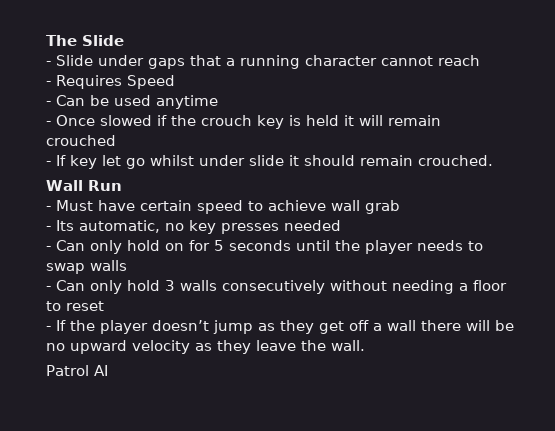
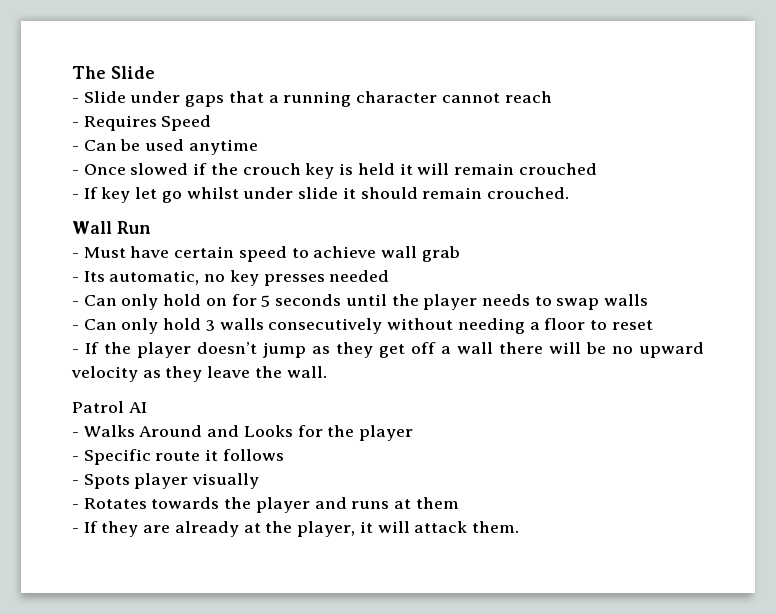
+ - Walks Around and Looks for the player
+ - Specific route it follows
+ - Spots player visually
+ - Rotates towards the player and runs at them
+ - If they are already at the player, it will attack them.

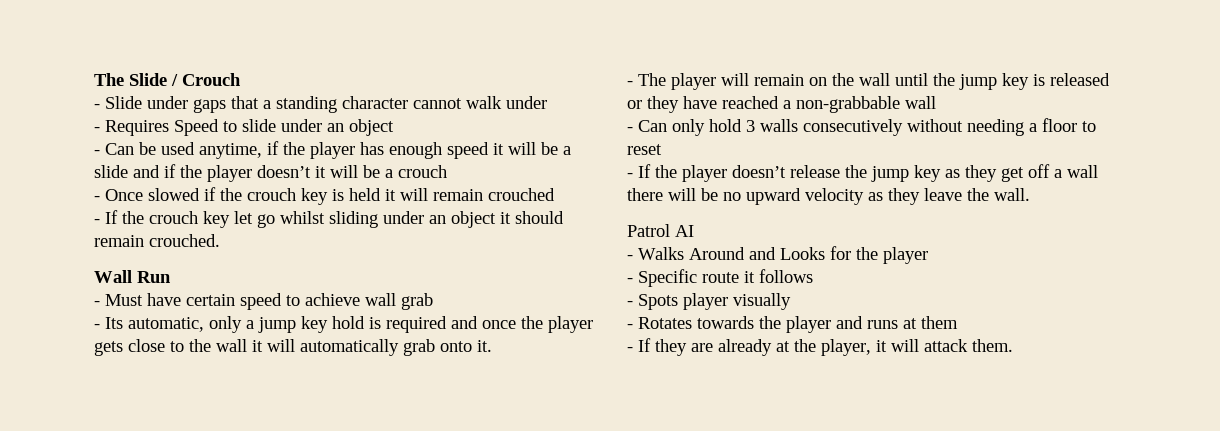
- The Slide
+ The Slide / Crouch
- - Slide under gaps that a running character cannot reach
+ - Slide under gaps that a standing character cannot walk under
- - Requires Speed
+ - Requires Speed to slide under an object
- - Can be used anytime
+ - Can be used anytime, if the player has enough speed it will be a slide and if the player doesn’t it will be a crouch
- - If key let go whilst under slide it should remain crouched.
+ - If the crouch key let go whilst sliding under an object it should remain crouched.
- - Its automatic, no key presses needed
- - Can only hold on for 5 seconds until the player needs to swap walls
+ - Its automatic, only a jump key hold is required and once the player gets close to the wall it will automatically grab onto it.
+ - The player will remain on the wall until the jump key is released or they have reached a non-grabbable wall
- - If the player doesn’t jump as they get off a wall there will be no upward velocity as they leave the wall.
+ - If the player doesn’t release the jump key as they get off a wall there will be no upward velocity as they leave the wall.

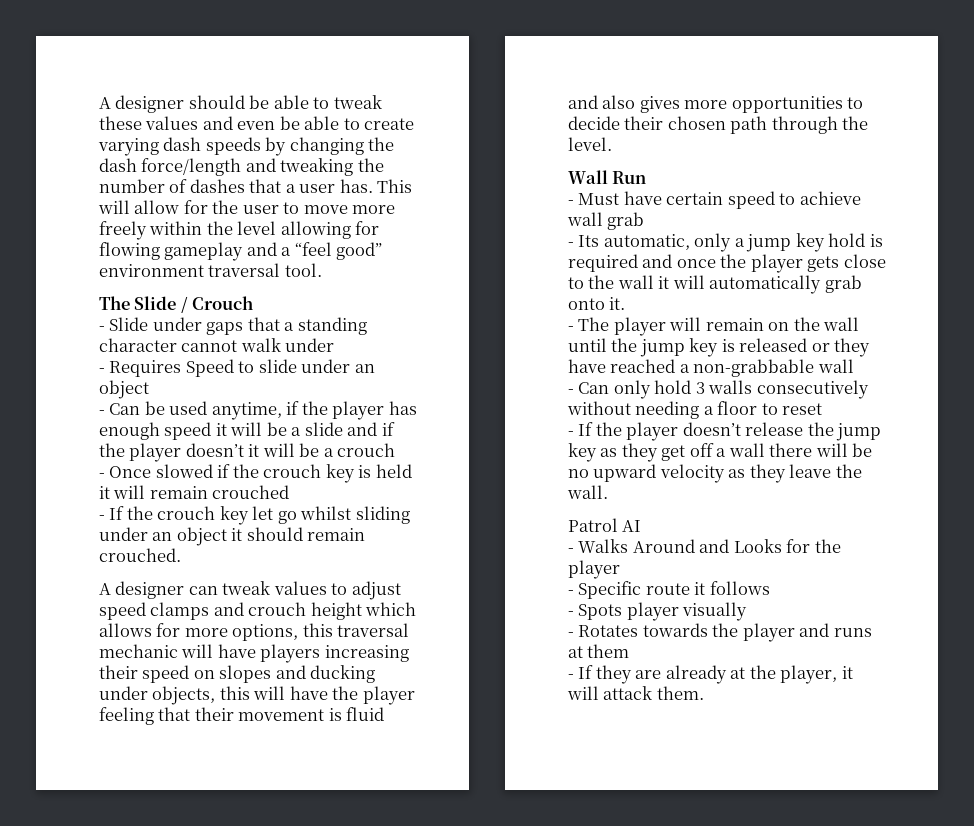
+ A designer should be able to tweak these values and even be able to create varying dash speeds by changing the dash force/length and tweaking the number of dashes that a user has. This will allow for the user to move more freely within the level allowing for flowing gameplay and a “feel good” environment traversal tool.
+ A designer can tweak values to adjust speed clamps and crouch height which allows for more options, this traversal mechanic will have players increasing their speed on slopes and ducking under objects, this will have the player feeling that their movement is fluid and also gives more opportunities to decide their chosen path through the level.

